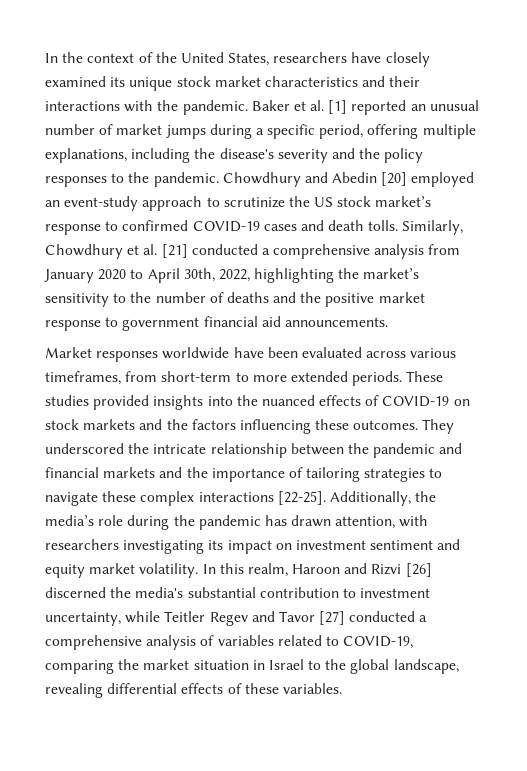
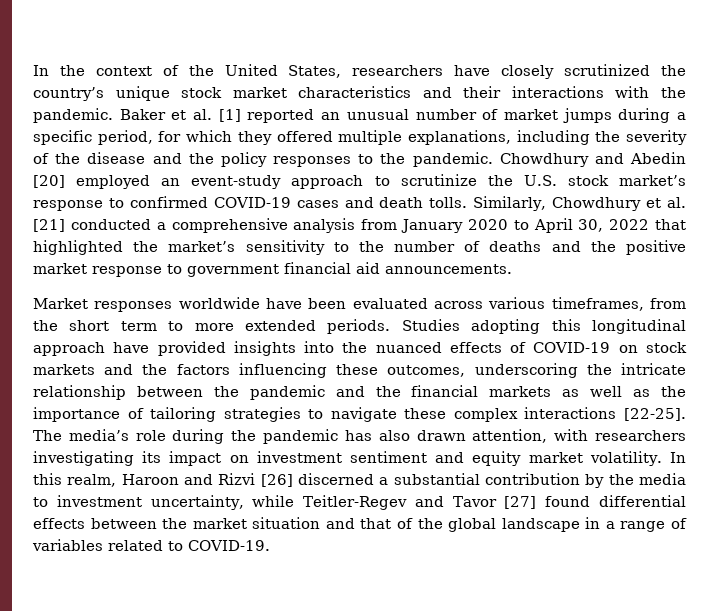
- In the context of the United States, researchers have closely examined its unique stock market characteristics and their interactions with the pandemic.
+ In the context of the United States, researchers have closely scrutinized the country’s unique stock market characteristics and their interactions with the pandemic.
- Baker et al. [1] reported an unusual number of market jumps during a specific period, offering multiple explanations, including the disease's severity and the policy responses to the pandemic.
+ Baker et al. [1] reported an unusual number of market jumps during a specific period, for which they offered multiple explanations, including the severity of the disease and the policy responses to the pandemic.
- Chowdhury and Abedin [20] employed an event-study approach to scrutinize the US stock market’s response to confirmed COVID-19 cases and death tolls.
+ Chowdhury and Abedin [20] employed an event-study approach to scrutinize the U.S. stock market’s response to confirmed COVID-19 cases and death tolls.
- Similarly, Chowdhury et al. [21] conducted a comprehensive analysis from January 2020 to April 30th, 2022, highlighting the market’s sensitivity to the number of deaths and the positive market response to government financial aid announcements.
+ Similarly, Chowdhury et al. [21] conducted a comprehensive analysis from January 2020 to April 30, 2022 that highlighted the market’s sensitivity to the number of deaths and the positive market response to government financial aid announcements.
- Market responses worldwide have been evaluated across various timeframes, from short-term to more extended periods.
+ Market responses worldwide have been evaluated across various timeframes, from the short term to more extended periods.
- These studies provided insights into the nuanced effects of COVID-19 on stock markets and the factors influencing these outcomes. They underscored the intricate relationship between the pandemic and financial markets and the importance of tailoring strategies to navigate these complex interactions [22-25].
+ Studies adopting this longitudinal approach have provided insights into the nuanced effects of COVID-19 on stock markets and the factors influencing these outcomes, underscoring the intricate relationship between the pandemic and the financial markets as well as the importance of tailoring strategies to navigate these complex interactions [22-25].
- Additionally, the media’s role during the pandemic has drawn attention, with researchers investigating its impact on investment sentiment and equity market volatility.
+ The media’s role during the pandemic has also drawn attention, with researchers investigating its impact on investment sentiment and equity market volatility.
- In this realm, Haroon and Rizvi [26] discerned the media's substantial contribution to investment uncertainty, while Teitler Regev and Tavor [27] conducted a comprehensive analysis of variables related to COVID-19, comparing the market situation in Israel to the global landscape, revealing differential effects of these variables.
+ In this realm, Haroon and Rizvi [26] discerned a substantial contribution by the media to investment uncertainty, while Teitler-Regev and Tavor [27] found differential effects between the market situation and that of the global landscape in a range of variables related to COVID-19.

